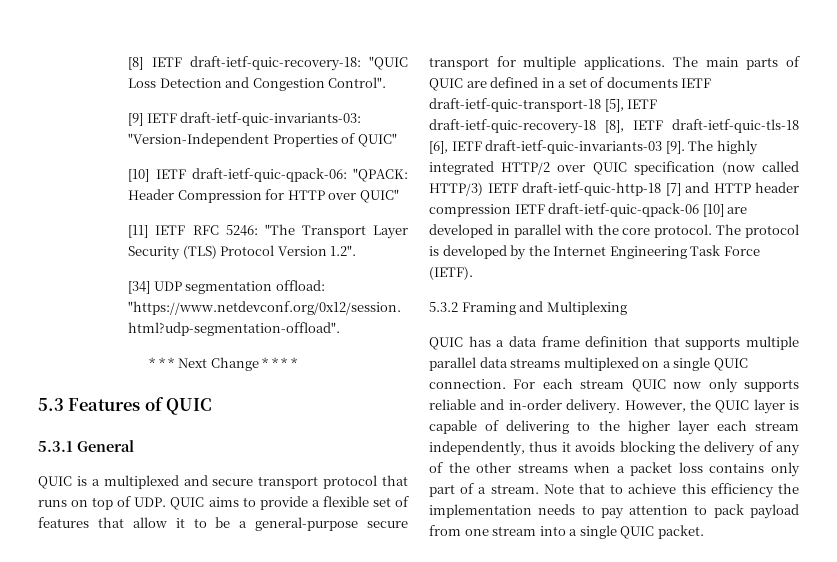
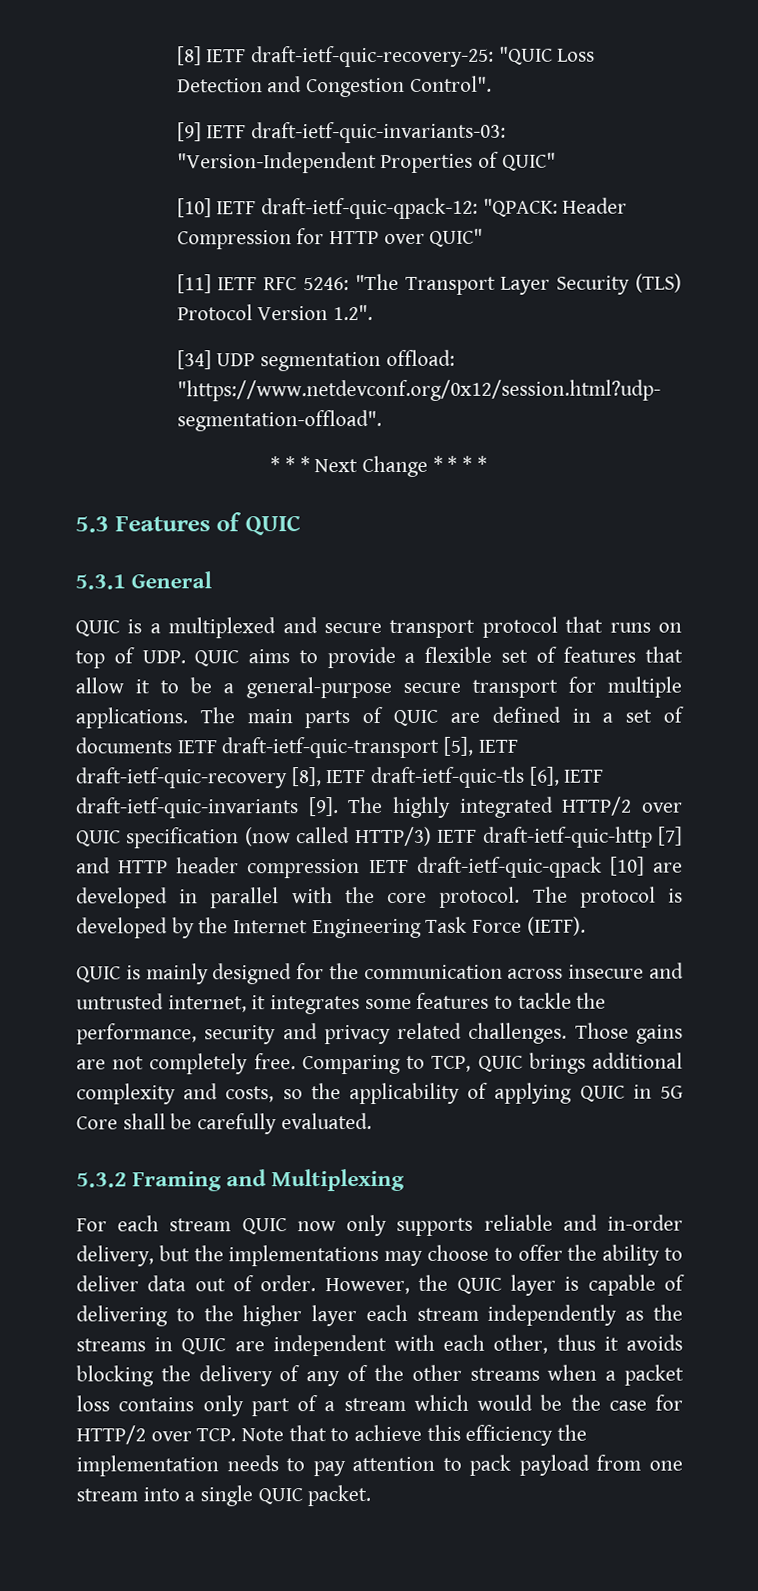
- [8] IETF draft-ietf-quic-recovery-18: "QUIC Loss Detection and Congestion Control".
+ [8] IETF draft-ietf-quic-recovery-25: "QUIC Loss Detection and Congestion Control".
- [10] IETF draft-ietf-quic-qpack-06: "QPACK: Header Compression for HTTP over QUIC"
+ [10] IETF draft-ietf-quic-qpack-12: "QPACK: Header Compression for HTTP over QUIC"
- The main parts of QUIC are defined in a set of documents IETF draft-ietf-quic-transport-18 [5], IETF draft-ietf-quic-recovery-18 [8], IETF draft-ietf-quic-tls-18 [6], IETF draft-ietf-quic-invariants-03 [9].
+ The main parts of QUIC are defined in a set of documents IETF draft-ietf-quic-transport [5], IETF draft-ietf-quic-recovery [8], IETF draft-ietf-quic-tls [6], IETF draft-ietf-quic-invariants [9].
- The highly integrated HTTP/2 over QUIC specification (now called HTTP/3) IETF draft-ietf-quic-http-18 [7] and HTTP header compression IETF draft-ietf-quic-qpack-06 [10] are developed in parallel with the core protocol.
+ The highly integrated HTTP/2 over QUIC specification (now called HTTP/3) IETF draft-ietf-quic-http [7] and HTTP header compression IETF draft-ietf-quic-qpack [10] are developed in parallel with the core protocol.
+ QUIC is mainly designed for the communication across insecure and untrusted internet, it integrates some features to tackle the performance, security and privacy related challenges. Those gains are not completely free. Comparing to TCP, QUIC brings additional complexity and costs, so the applicability of applying QUIC in 5G Core shall be carefully evaluated.
  5.3.2 Framing and Multiplexing
- QUIC has a data frame definition that supports multiple parallel data streams multiplexed on a single QUIC connection. For each stream QUIC now only supports reliable and in-order delivery.
+ For each stream QUIC now only supports reliable and in-order delivery, but the implementations may choose to offer the ability to deliver data out of order.
- However, the QUIC layer is capable of delivering to the higher layer each stream independently, thus it avoids blocking the delivery of any of the other streams when a packet loss contains only part of a stream. Note that to achieve this efficiency the implementation needs to pay attention to pack payload from one stream into a single QUIC packet.
+ However, the QUIC layer is capable of delivering to the higher layer each stream independently as the streams in QUIC are independent with each other, thus it avoids blocking the delivery of any of the other streams when a packet loss contains only part of a stream which would be the case for HTTP/2 over TCP. Note that to achieve this efficiency the implementation needs to pay attention to pack payload from one stream into a single QUIC packet.

